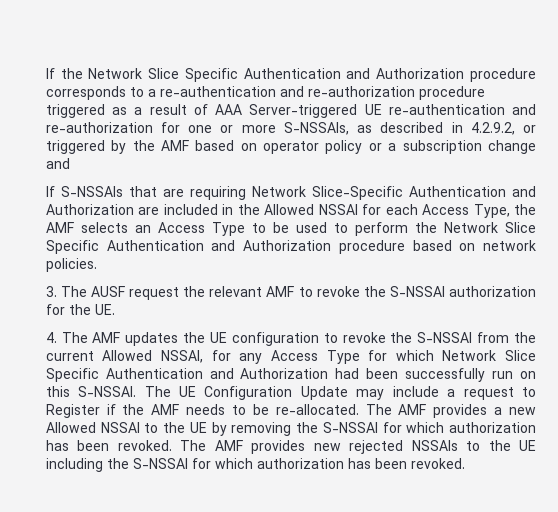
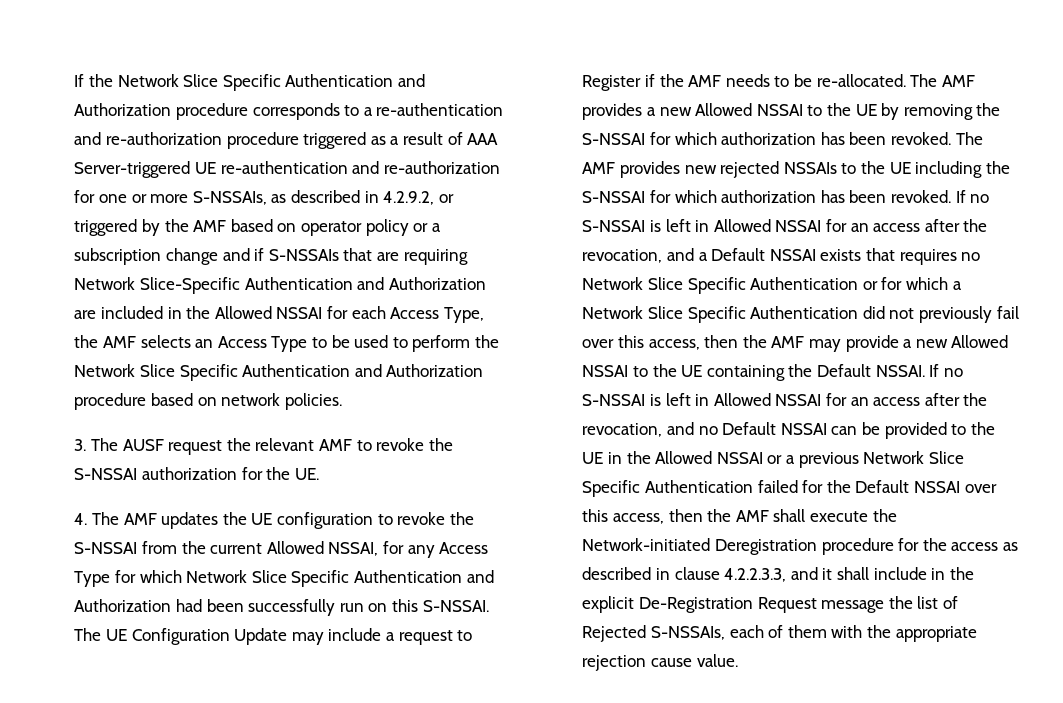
- If the Network Slice Specific Authentication and Authorization procedure corresponds to a re-authentication and re-authorization procedure triggered as a result of AAA Server-triggered UE re-authentication and re-authorization for one or more S-NSSAIs, as described in 4.2.9.2, or triggered by the AMF based on operator policy or a subscription change and
- If S-NSSAIs that are requiring Network Slice-Specific Authentication and Authorization are included in the Allowed NSSAI for each Access Type, the AMF selects an Access Type to be used to perform the Network Slice Specific Authentication and Authorization procedure based on network policies.
+ If the Network Slice Specific Authentication and Authorization procedure corresponds to a re-authentication and re-authorization procedure triggered as a result of AAA Server-triggered UE re-authentication and re-authorization for one or more S-NSSAIs, as described in 4.2.9.2, or triggered by the AMF based on operator policy or a subscription change and if S-NSSAIs that are requiring Network Slice-Specific Authentication and Authorization are included in the Allowed NSSAI for each Access Type, the AMF selects an Access Type to be used to perform the Network Slice Specific Authentication and Authorization procedure based on network policies.
+ If no S-NSSAI is left in Allowed NSSAI for an access after the revocation, and a Default NSSAI exists that requires no Network Slice Specific Authentication or for which a Network Slice Specific Authentication did not previously fail over this access, then the AMF may provide a new Allowed NSSAI to the UE containing the Default NSSAI. If no S-NSSAI is left in Allowed NSSAI for an access after the revocation, and no Default NSSAI can be provided to the UE in the Allowed NSSAI or a previous Network Slice Specific Authentication failed for the Default NSSAI over this access, then the AMF shall execute the Network-initiated Deregistration procedure for the access as described in clause 4.2.2.3.3, and it shall include in the explicit De-Registration Request message the list of Rejected S-NSSAIs, each of them with the appropriate rejection cause value.

